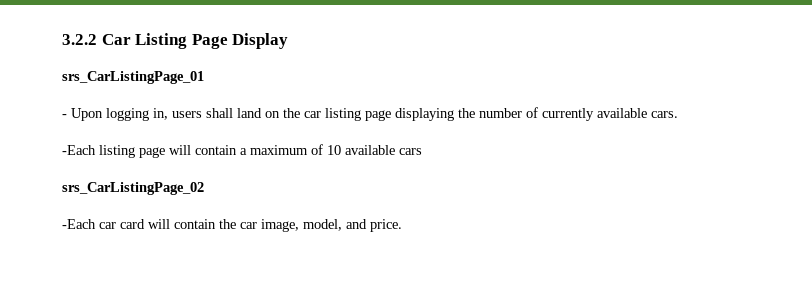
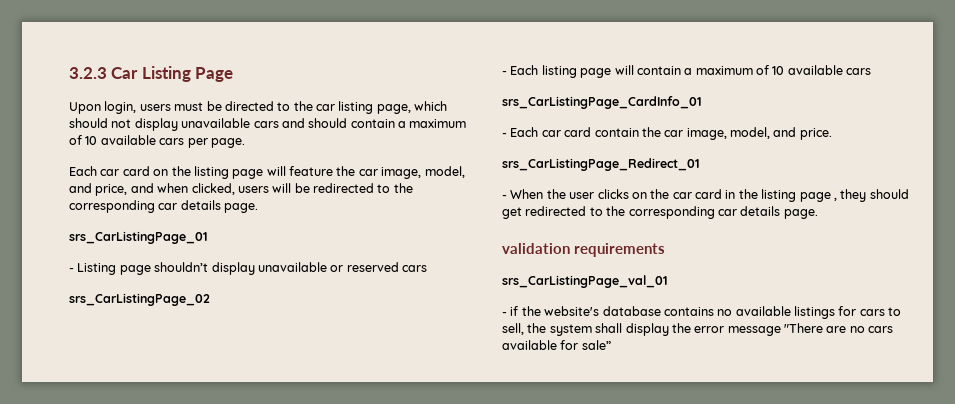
- 3.2.2 Car Listing Page Display
+ 3.2.3 Car Listing Page
+ Upon login, users must be directed to the car listing page, which should not display unavailable cars and should contain a maximum of 10 available cars per page.
+ Each car card on the listing page will feature the car image, model, and price, and when clicked, users will be redirected to the corresponding car details page.
  srs_CarListingPage_01
- - Upon logging in, users shall land on the car listing page displaying the number of currently available cars.
- -Each listing page will contain a maximum of 10 available cars
+ - Listing page shouldn’t display unavailable or reserved cars
+ srs_CarListingPage_02
+ - Each listing page will contain a maximum of 10 available cars
- srs_CarListingPage_02
- -Each car card will contain the car image, model, and price.
+ srs_CarListingPage_CardInfo_01
+ - Each car card contain the car image, model, and price.
+ srs_CarListingPage_Redirect_01
+ - When the user clicks on the car card in the listing page , they should get redirected to the corresponding car details page.
+ validation requirements
+ srs_CarListingPage_val_01
+ - if the website's database contains no available listings for cars to sell, the system shall display the error message "There are no cars available for sale”

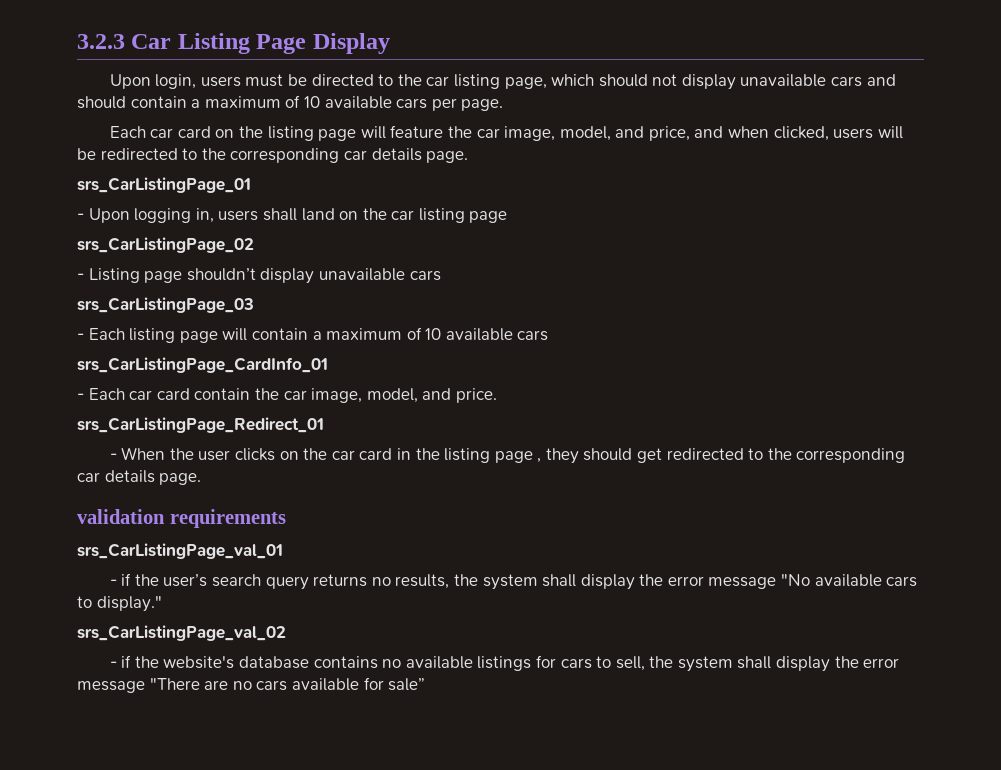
- 3.2.3 Car Listing Page
+ 3.2.3 Car Listing Page Display
+ - Upon logging in, users shall land on the car listing page
+ srs_CarListingPage_02
- - Listing page shouldn’t display unavailable or reserved cars
- srs_CarListingPage_02
+ - Listing page shouldn’t display unavailable cars
+ srs_CarListingPage_03
+ - if the user’s search query returns no results, the system shall display the error message "No available cars to display."
+ srs_CarListingPage_val_02

